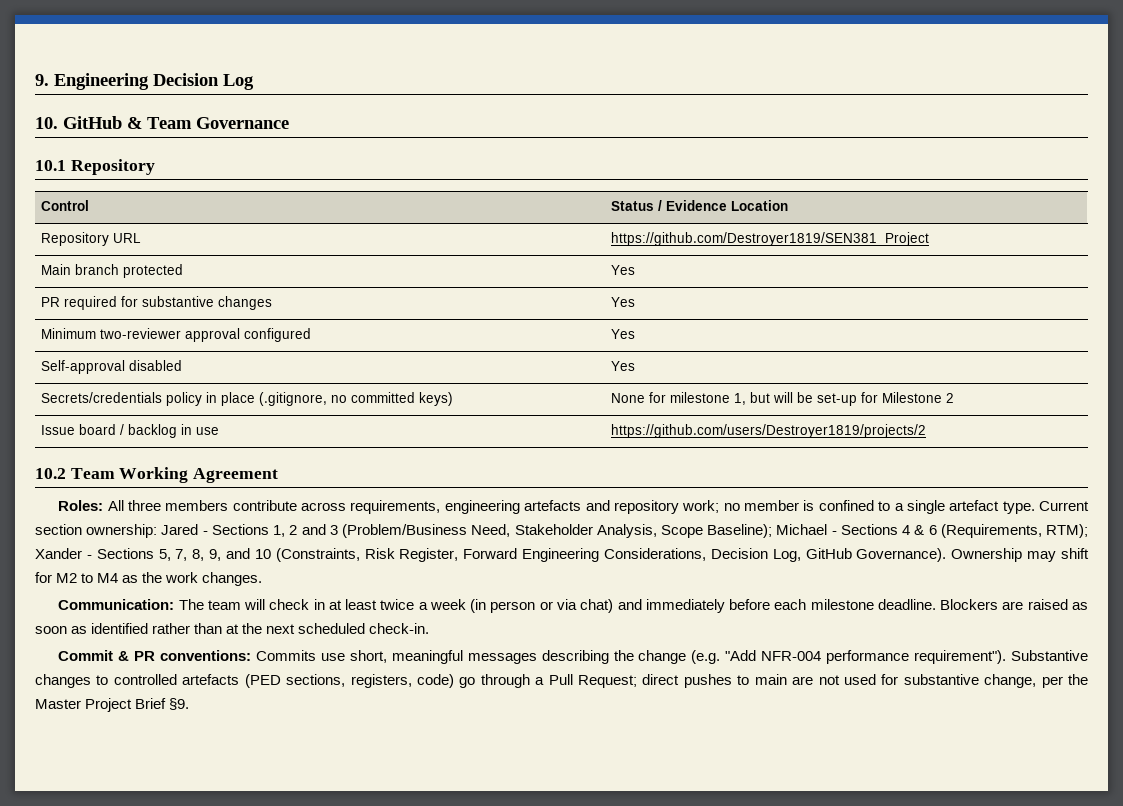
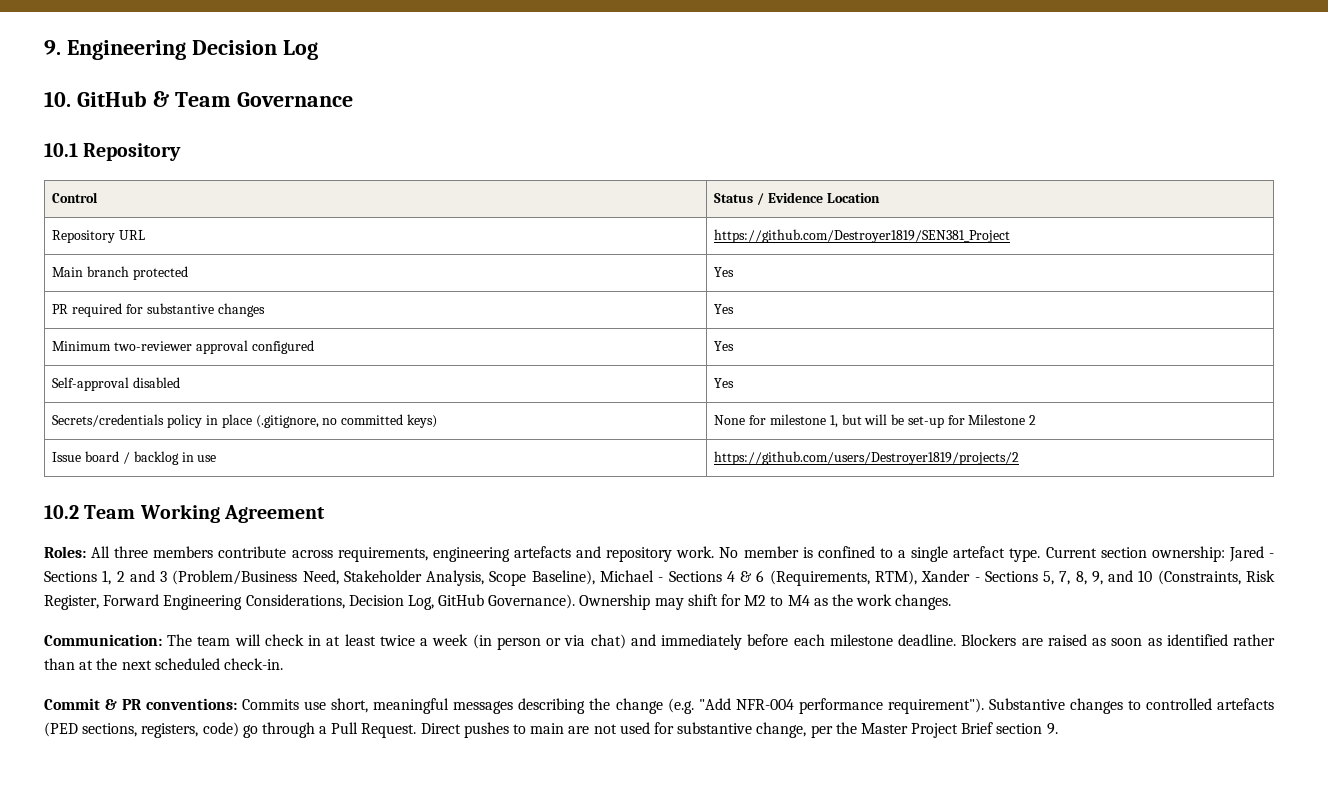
- Roles: All three members contribute across requirements, engineering artefacts and repository work; no member is confined to a single artefact type.
+ Roles: All three members contribute across requirements, engineering artefacts and repository work. No member is confined to a single artefact type.
- Current section ownership: Jared - Sections 1, 2 and 3 (Problem/Business Need, Stakeholder Analysis, Scope Baseline); Michael - Sections 4 & 6 (Requirements, RTM); Xander - Sections 5, 7, 8, 9, and 10 (Constraints, Risk Register, Forward Engineering Considerations, Decision Log, GitHub Governance).
+ Current section ownership: Jared - Sections 1, 2 and 3 (Problem/Business Need, Stakeholder Analysis, Scope Baseline), Michael - Sections 4 & 6 (Requirements, RTM), Xander - Sections 5, 7, 8, 9, and 10 (Constraints, Risk Register, Forward Engineering Considerations, Decision Log, GitHub Governance).
- Substantive changes to controlled artefacts (PED sections, registers, code) go through a Pull Request; direct pushes to main are not used for substantive change, per the Master Project Brief §9.
+ Substantive changes to controlled artefacts (PED sections, registers, code) go through a Pull Request. Direct pushes to main are not used for substantive change, per the Master Project Brief section 9.

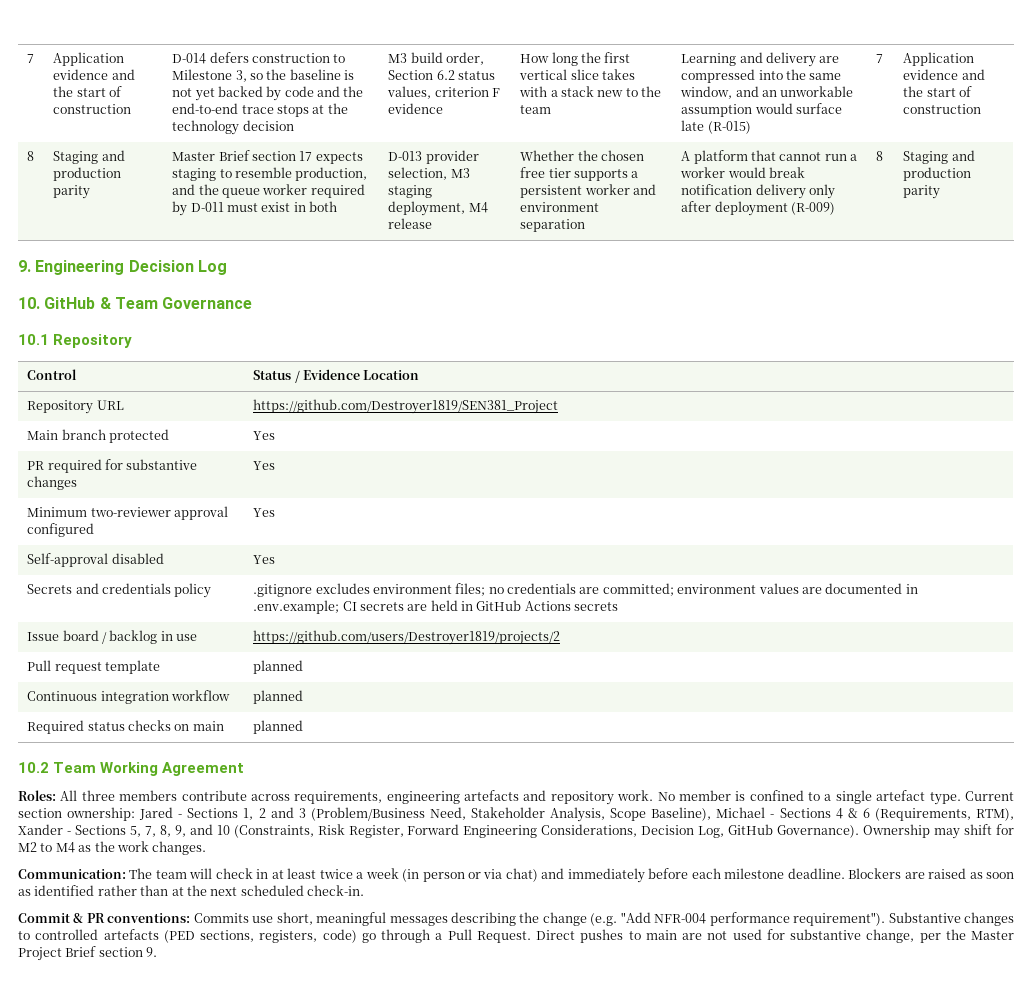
+ 7 | Application evidence and the start of construction | D-014 defers construction to Milestone 3, so the baseline is not yet backed by code and the end-to-end trace stops at the technology decision | M3 build order, Section 6.2 status values, criterion F evidence | How long the first vertical slice takes with a stack new to the team | Learning and delivery are compressed into the same window, and an unworkable assumption would surface late (R-015) | 7 | Application evidence and the start of construction
+ 8 | Staging and production parity | Master Brief section 17 expects staging to resemble production, and the queue worker required by D-011 must exist in both | D-013 provider selection, M3 staging deployment, M4 release | Whether the chosen free tier supports a persistent worker and environment separation | A platform that cannot run a worker would break notification delivery only after deployment (R-009) | 8 | Staging and production parity
- Secrets/credentials policy in place (.gitignore, no committed keys) | None for milestone 1, but will be set-up for Milestone 2
+ Secrets and credentials policy | .gitignore excludes environment files; no credentials are committed; environment values are documented in .env.example; CI secrets are held in GitHub Actions secrets
+ Pull request template | planned
+ Continuous integration workflow | planned
+ Required status checks on main | planned

